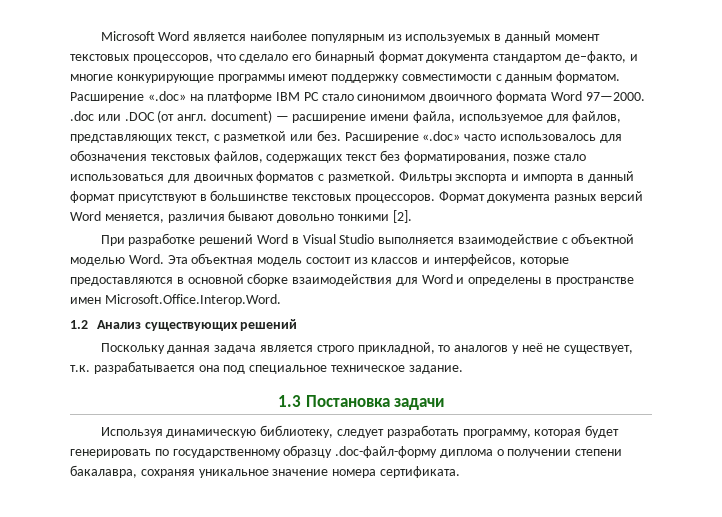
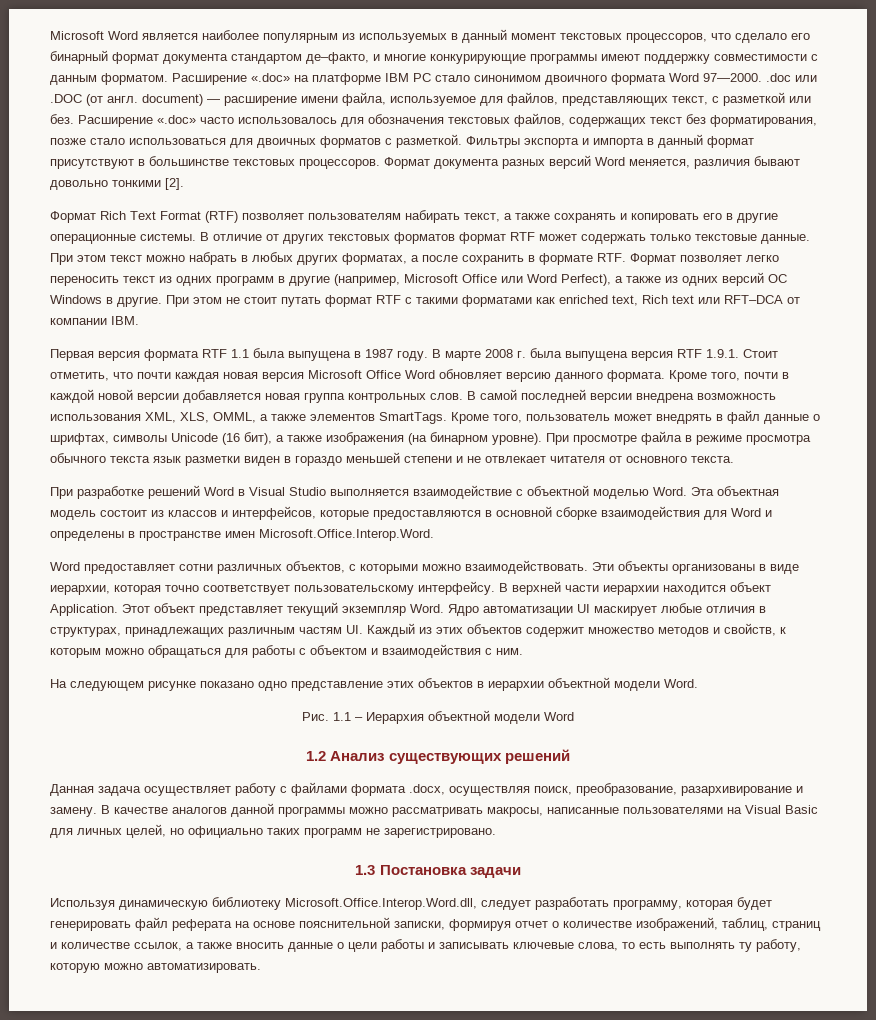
+ Формат Rich Text Format (RTF) позволяет пользователям набирать текст, а также сохранять и копировать его в другие операционные системы. В отличие от других текстовых форматов формат RTF может содержать только текстовые данные. При этом текст можно набрать в любых других форматах, а после сохранить в формате RTF. Формат позволяет легко переносить текст из одних программ в другие (например, Microsoft Office или Word Perfect), а также из одних версий ОС Windows в другие. При этом не стоит путать формат RTF с такими форматами как enriched text, Rich text или RFT–DCA от компании IBM.
+ Первая версия формата RTF 1.1 была выпущена в 1987 году. В марте 2008 г. была выпущена версия RTF 1.9.1. Стоит отметить, что почти каждая новая версия Microsoft Office Word обновляет версию данного формата. Кроме того, почти в каждой новой версии добавляется новая группа контрольных слов. В самой последней версии внедрена возможность использования XML, XLS, OMML, а также элементов SmartTags. Кроме того, пользователь может внедрять в файл данные о шрифтах, символы Unicode (16 бит), а также изображения (на бинарном уровне). При просмотре файла в режиме просмотра обычного текста язык разметки виден в гораздо меньшей степени и не отвлекает читателя от основного текста.
+ Word предоставляет сотни различных объектов, с которыми можно взаимодействовать. Эти объекты организованы в виде иерархии, которая точно соответствует пользовательскому интерфейсу. В верхней части иерархии находится объект Application. Этот объект представляет текущий экземпляр Word. Ядро автоматизации UI маскирует любые отличия в структурах, принадлежащих различным частям UI. Каждый из этих объектов содержит множество методов и свойств, к которым можно обращаться для работы с объектом и взаимодействия с ним.
+ На следующем рисунке показано одно представление этих объектов в иерархии объектной модели Word.
+ Рис. 1.1 – Иерархия объектной модели Word
  1.2 Анализ существующих решений
- Поскольку данная задача является строго прикладной, то аналогов у неё не существует, т.к. разрабатывается она под специальное техническое задание.
+ Данная задача осуществляет работу с файлами формата .docx, осуществляя поиск, преобразование, разархивирование и замену. В качестве аналогов данной программы можно рассматривать макросы, написанные пользователями на Visual Basic для личных целей, но официально таких программ не зарегистрировано.
- Используя динамическую библиотеку, следует разработать программу, которая будет генерировать по государственному образцу .doc-файл-форму диплома о получении степени бакалавра, сохраняя уникальное значение номера сертификата.
+ Используя динамическую библиотеку Microsoft.Office.Interop.Word.dll, следует разработать программу, которая будет генерировать файл реферата на основе пояснительной записки, формируя отчет о количестве изображений, таблиц, страниц и количестве ссылок, а также вносить данные о цели работы и записывать ключевые слова, то есть выполнять ту работу, которую можно автоматизировать.

